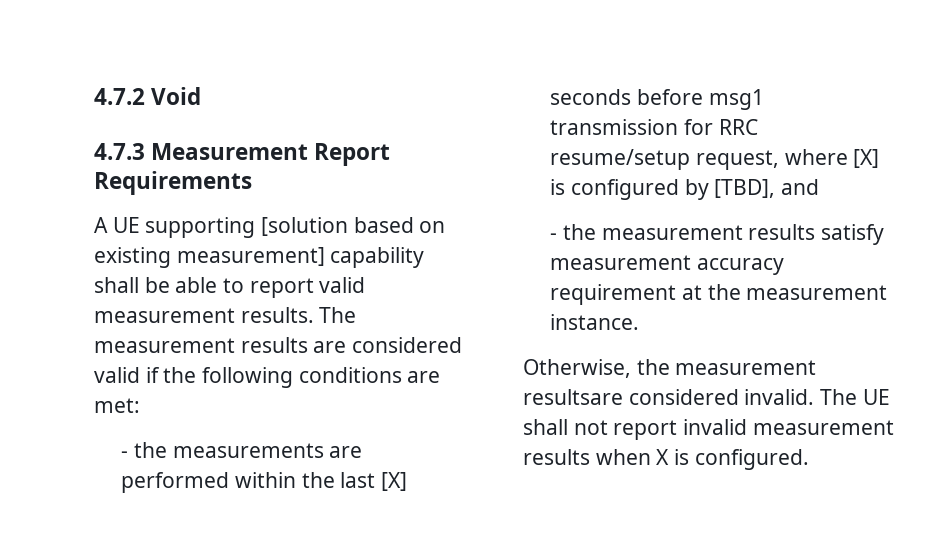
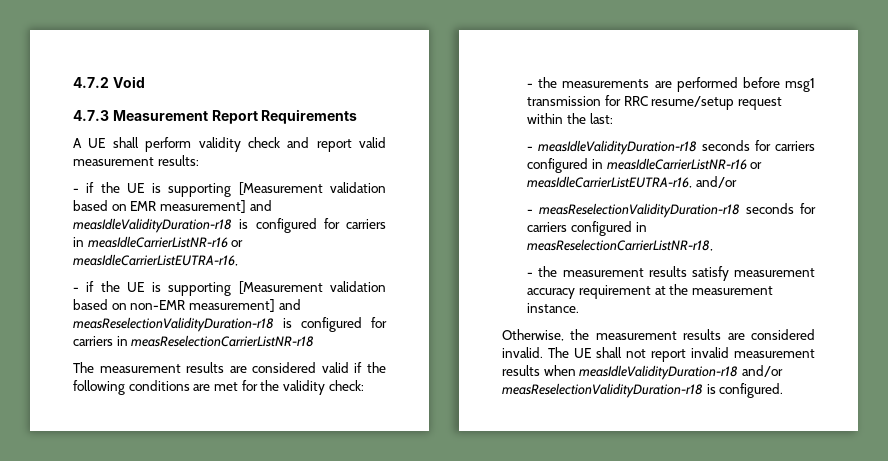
- A UE supporting [solution based on existing measurement] capability shall be able to report valid measurement results. The measurement results are considered valid if the following conditions are met:
+ A UE shall perform validity check and report valid measurement results:
+ - if the UE is supporting [Measurement validation based on EMR measurement] and measIdleValidityDuration-r18 is configured for carriers in measIdleCarrierListNR-r16 or measIdleCarrierListEUTRA-r16,
+ - if the UE is supporting [Measurement validation based on non-EMR measurement] and measReselectionValidityDuration-r18 is configured for carriers in measReselectionCarrierListNR-r18
+ The measurement results are considered valid if the following conditions are met for the validity check:
- - the measurements are performed within the last [X] seconds before msg1 transmission for RRC resume/setup request, where [X] is configured by [TBD], and
+ - the measurements are performed before msg1 transmission for RRC resume/setup request within the last:
+ - measIdleValidityDuration-r18 seconds for carriers configured in measIdleCarrierListNR-r16 or measIdleCarrierListEUTRA-r16, and/or
+ - measReselectionValidityDuration-r18 seconds for carriers configured in measReselectionCarrierListNR-r18,
- Otherwise, the measurement resultsare considered invalid.
+ Otherwise, the measurement results are considered invalid.
- The UE shall not report invalid measurement results when X is configured.
+ The UE shall not report invalid measurement results when measIdleValidityDuration-r18 and/or measReselectionValidityDuration-r18 is configured.

